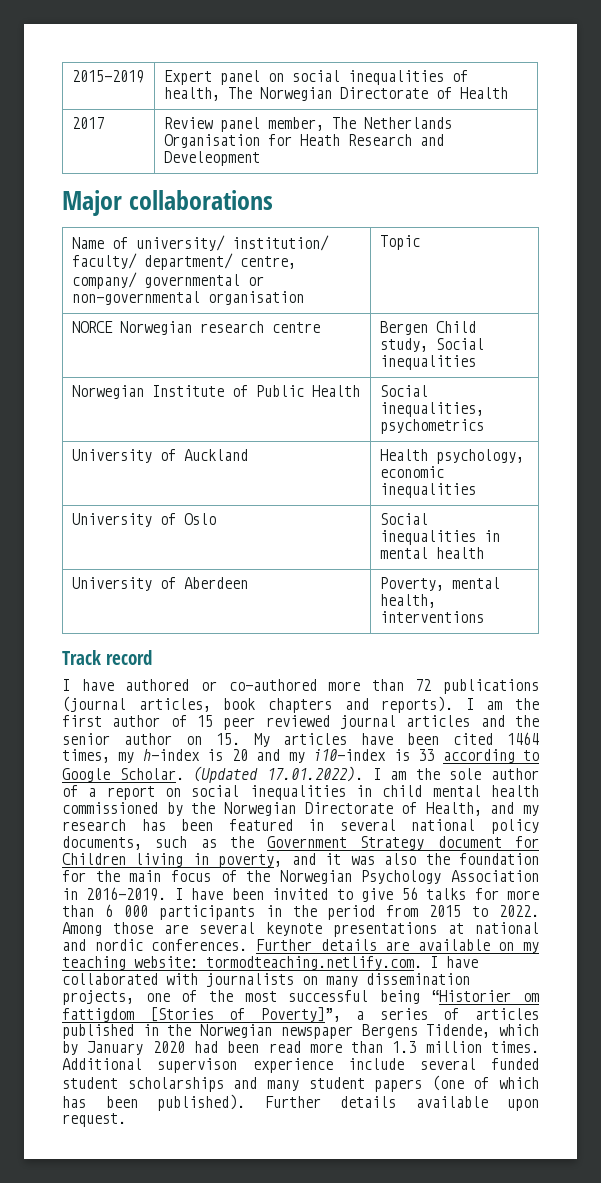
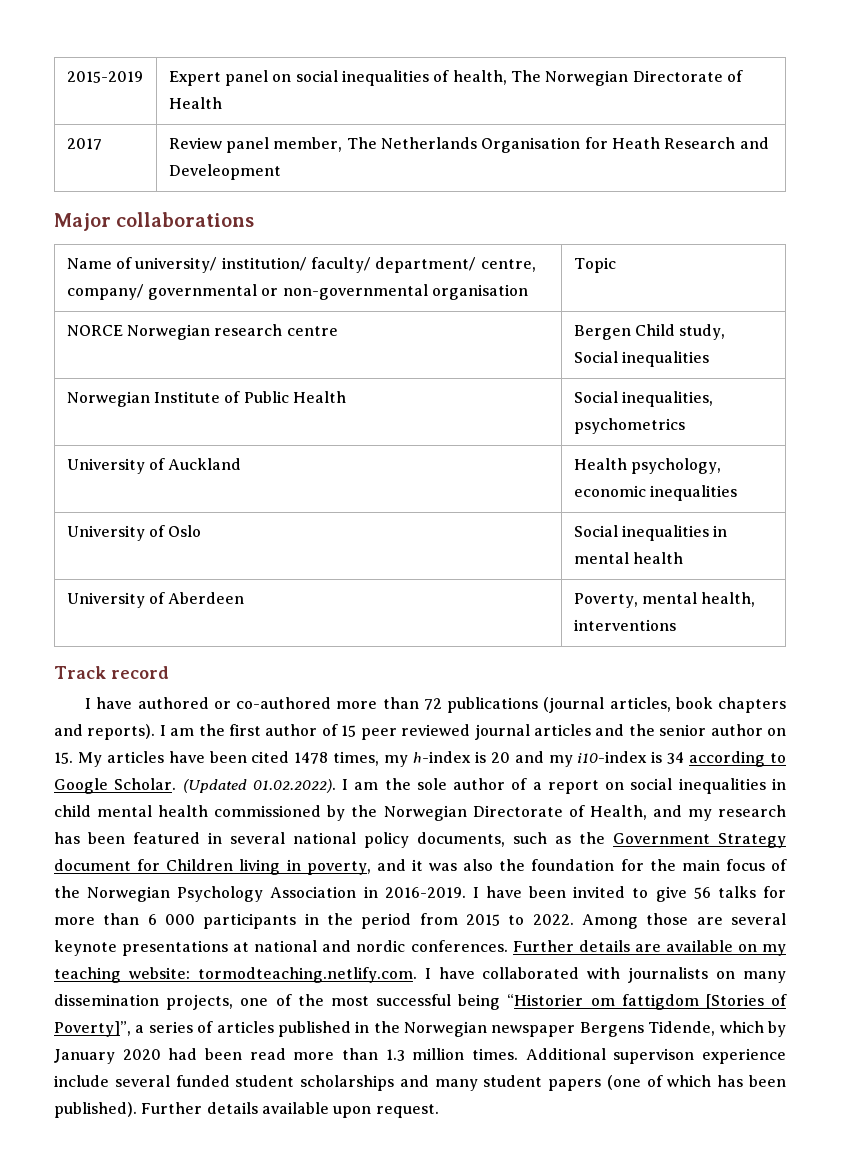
- I am the first author of 15 peer reviewed journal articles and the senior author on 15. My articles have been cited 1464 times, my h-index is 20 and my i10-index is 33 according to Google Scholar.
+ I am the first author of 15 peer reviewed journal articles and the senior author on 15. My articles have been cited 1478 times, my h-index is 20 and my i10-index is 34 according to Google Scholar.
- (Updated 17.01.2022). I am the sole author of a report on social inequalities in child mental health commissioned by the Norwegian Directorate of Health, and my research has been featured in several national policy documents, such as the Government Strategy document for Children living in poverty, and it was also the foundation for the main focus of the Norwegian Psychology Association in 2016-2019.
+ (Updated 01.02.2022). I am the sole author of a report on social inequalities in child mental health commissioned by the Norwegian Directorate of Health, and my research has been featured in several national policy documents, such as the Government Strategy document for Children living in poverty, and it was also the foundation for the main focus of the Norwegian Psychology Association in 2016-2019.

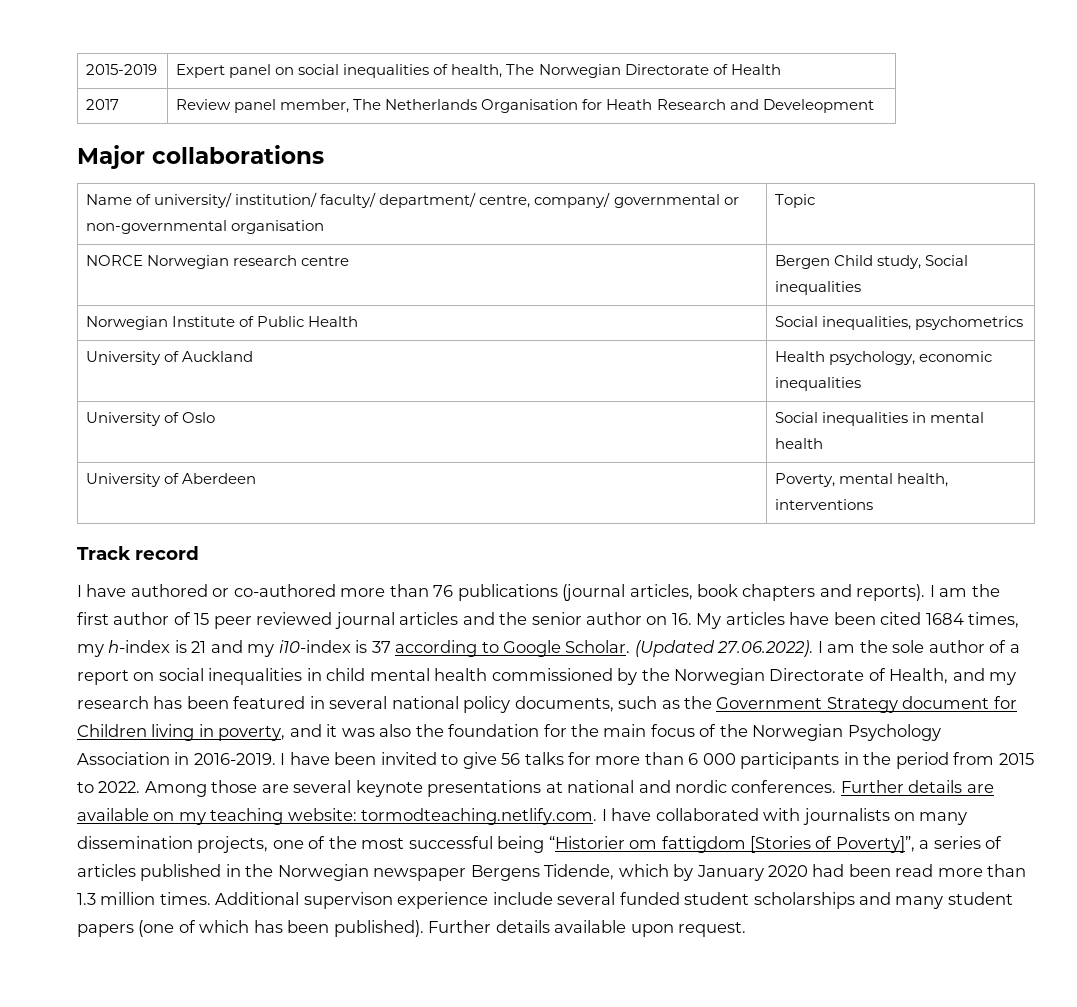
- I have authored or co-authored more than 72 publications (journal articles, book chapters and reports).
+ I have authored or co-authored more than 76 publications (journal articles, book chapters and reports).
- I am the first author of 15 peer reviewed journal articles and the senior author on 15. My articles have been cited 1478 times, my h-index is 20 and my i10-index is 34 according to Google Scholar.
+ I am the first author of 15 peer reviewed journal articles and the senior author on 16. My articles have been cited 1684 times, my h-index is 21 and my i10-index is 37 according to Google Scholar.
- (Updated 01.02.2022). I am the sole author of a report on social inequalities in child mental health commissioned by the Norwegian Directorate of Health, and my research has been featured in several national policy documents, such as the Government Strategy document for Children living in poverty, and it was also the foundation for the main focus of the Norwegian Psychology Association in 2016-2019.
+ (Updated 27.06.2022). I am the sole author of a report on social inequalities in child mental health commissioned by the Norwegian Directorate of Health, and my research has been featured in several national policy documents, such as the Government Strategy document for Children living in poverty, and it was also the foundation for the main focus of the Norwegian Psychology Association in 2016-2019.

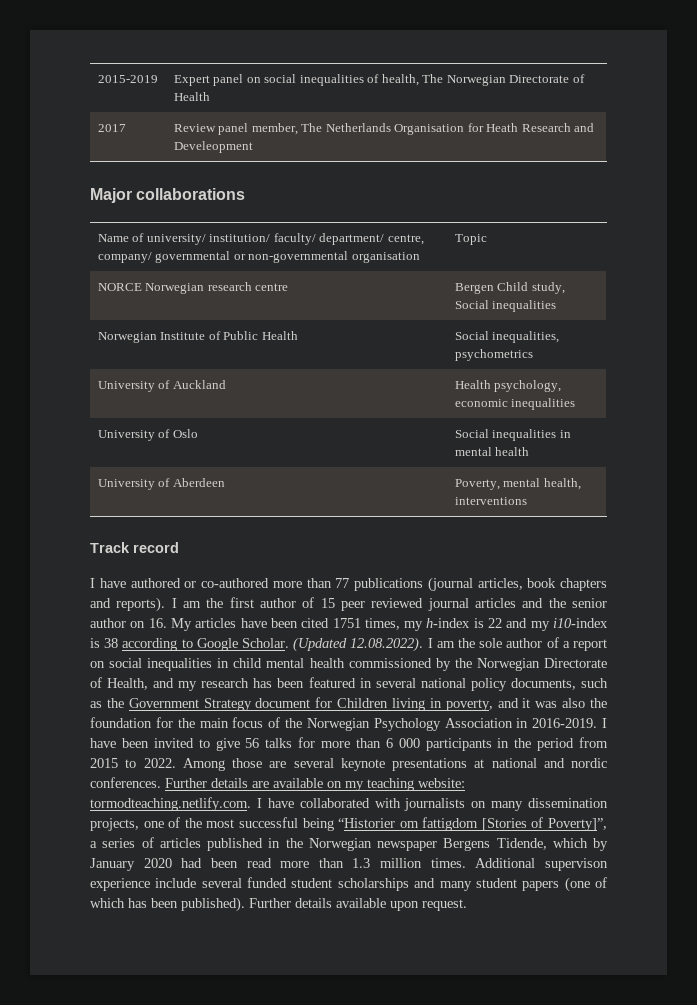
- I have authored or co-authored more than 76 publications (journal articles, book chapters and reports).
+ I have authored or co-authored more than 77 publications (journal articles, book chapters and reports).
- I am the first author of 15 peer reviewed journal articles and the senior author on 16. My articles have been cited 1684 times, my h-index is 21 and my i10-index is 37 according to Google Scholar.
+ I am the first author of 15 peer reviewed journal articles and the senior author on 16. My articles have been cited 1751 times, my h-index is 22 and my i10-index is 38 according to Google Scholar.
- (Updated 27.06.2022). I am the sole author of a report on social inequalities in child mental health commissioned by the Norwegian Directorate of Health, and my research has been featured in several national policy documents, such as the Government Strategy document for Children living in poverty, and it was also the foundation for the main focus of the Norwegian Psychology Association in 2016-2019.
+ (Updated 12.08.2022). I am the sole author of a report on social inequalities in child mental health commissioned by the Norwegian Directorate of Health, and my research has been featured in several national policy documents, such as the Government Strategy document for Children living in poverty, and it was also the foundation for the main focus of the Norwegian Psychology Association in 2016-2019.

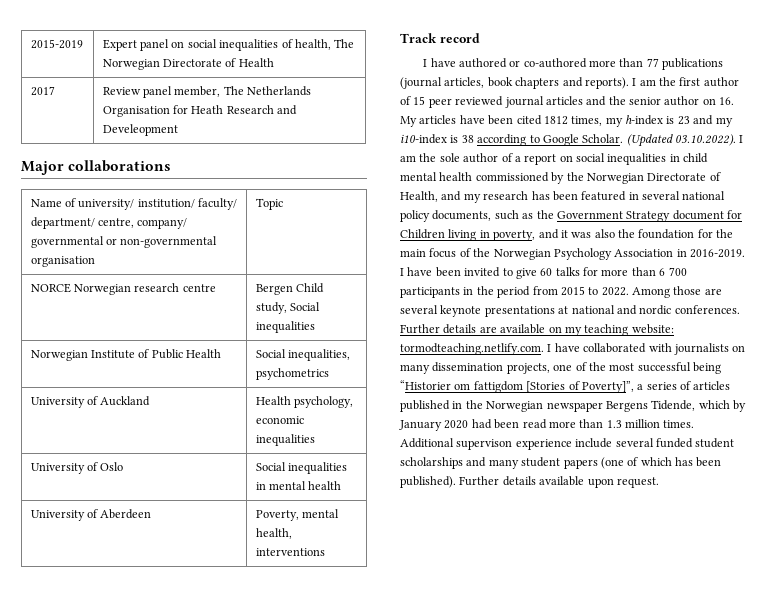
- I am the first author of 15 peer reviewed journal articles and the senior author on 16. My articles have been cited 1751 times, my h-index is 22 and my i10-index is 38 according to Google Scholar.
+ I am the first author of 15 peer reviewed journal articles and the senior author on 16. My articles have been cited 1812 times, my h-index is 23 and my i10-index is 38 according to Google Scholar.
- (Updated 12.08.2022). I am the sole author of a report on social inequalities in child mental health commissioned by the Norwegian Directorate of Health, and my research has been featured in several national policy documents, such as the Government Strategy document for Children living in poverty, and it was also the foundation for the main focus of the Norwegian Psychology Association in 2016-2019.
+ (Updated 03.10.2022). I am the sole author of a report on social inequalities in child mental health commissioned by the Norwegian Directorate of Health, and my research has been featured in several national policy documents, such as the Government Strategy document for Children living in poverty, and it was also the foundation for the main focus of the Norwegian Psychology Association in 2016-2019.
- I have been invited to give 56 talks for more than 6 000 participants in the period from 2015 to 2022.
+ I have been invited to give 60 talks for more than 6 700 participants in the period from 2015 to 2022.

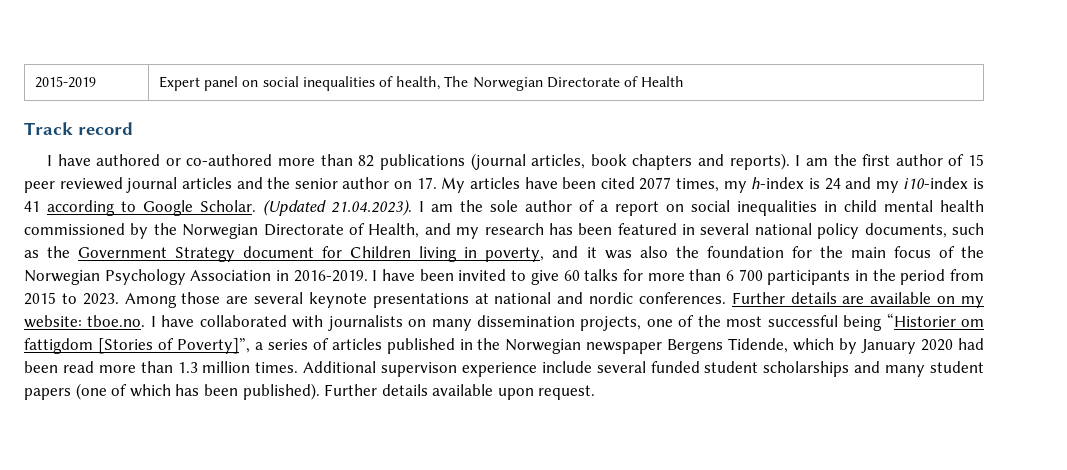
- 2017 | Review panel member, The Netherlands Organisation for Heath Research and Develeopment
- Major collaborations
- Name of university/ institution/ faculty/ department/ centre, company/ governmental or non-governmental organisation | Topic
- NORCE Norwegian research centre | Bergen Child study, Social inequalities
- Norwegian Institute of Public Health | Social inequalities, psychometrics
- University of Auckland | Health psychology, economic inequalities
- University of Oslo | Social inequalities in mental health
- University of Aberdeen | Poverty, mental health, interventions
- I have authored or co-authored more than 77 publications (journal articles, book chapters and reports).
+ I have authored or co-authored more than 82 publications (journal articles, book chapters and reports).
- I am the first author of 15 peer reviewed journal articles and the senior author on 16. My articles have been cited 1812 times, my h-index is 23 and my i10-index is 38 according to Google Scholar.
+ I am the first author of 15 peer reviewed journal articles and the senior author on 17. My articles have been cited 2077 times, my h-index is 24 and my i10-index is 41 according to Google Scholar.
- (Updated 03.10.2022). I am the sole author of a report on social inequalities in child mental health commissioned by the Norwegian Directorate of Health, and my research has been featured in several national policy documents, such as the Government Strategy document for Children living in poverty, and it was also the foundation for the main focus of the Norwegian Psychology Association in 2016-2019.
+ (Updated 21.04.2023). I am the sole author of a report on social inequalities in child mental health commissioned by the Norwegian Directorate of Health, and my research has been featured in several national policy documents, such as the Government Strategy document for Children living in poverty, and it was also the foundation for the main focus of the Norwegian Psychology Association in 2016-2019.
- I have been invited to give 60 talks for more than 6 700 participants in the period from 2015 to 2022.
+ I have been invited to give 60 talks for more than 6 700 participants in the period from 2015 to 2023.
- Further details are available on my teaching website: tormodteaching.netlify.com. I have collaborated with journalists on many dissemination projects, one of the most successful being “Historier om fattigdom [Stories of Poverty]”, a series of articles published in the Norwegian newspaper Bergens Tidende, which by January 2020 had been read more than 1.3 million times.
+ Further details are available on my website: tboe.no. I have collaborated with journalists on many dissemination projects, one of the most successful being “Historier om fattigdom [Stories of Poverty]”, a series of articles published in the Norwegian newspaper Bergens Tidende, which by January 2020 had been read more than 1.3 million times.

